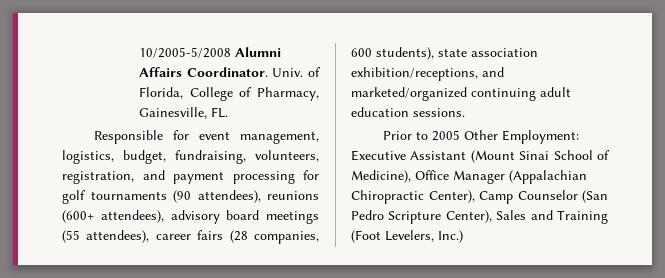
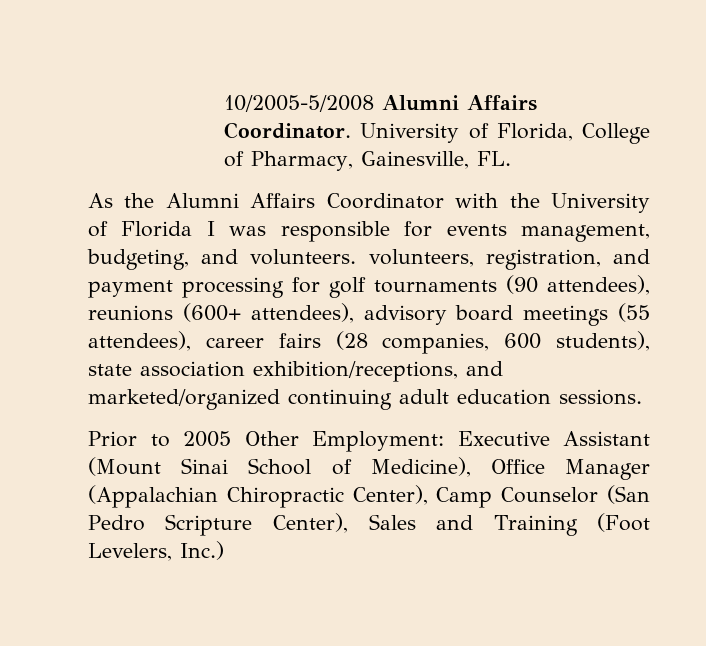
- Univ. of Florida, College of Pharmacy, Gainesville, FL.
+ University of Florida, College of Pharmacy, Gainesville, FL.
- Responsible for event management, logistics, budget, fundraising, volunteers, registration, and payment processing for golf tournaments (90 attendees), reunions (600+ attendees), advisory board meetings (55 attendees), career fairs (28 companies, 600 students), state association exhibition/receptions, and marketed/organized continuing adult education sessions.
+ As the Alumni Affairs Coordinator with the University of Florida I was responsible for events management, budgeting, and volunteers. volunteers, registration, and payment processing for golf tournaments (90 attendees), reunions (600+ attendees), advisory board meetings (55 attendees), career fairs (28 companies, 600 students), state association exhibition/receptions, and marketed/organized continuing adult education sessions.

